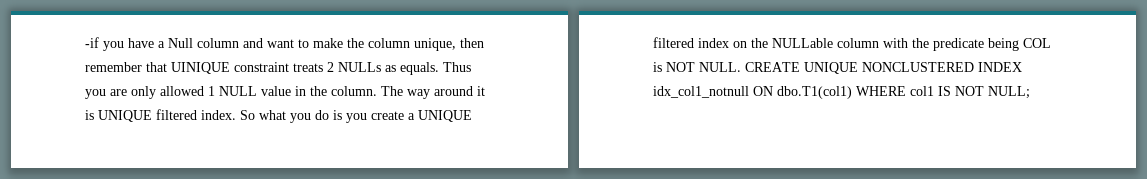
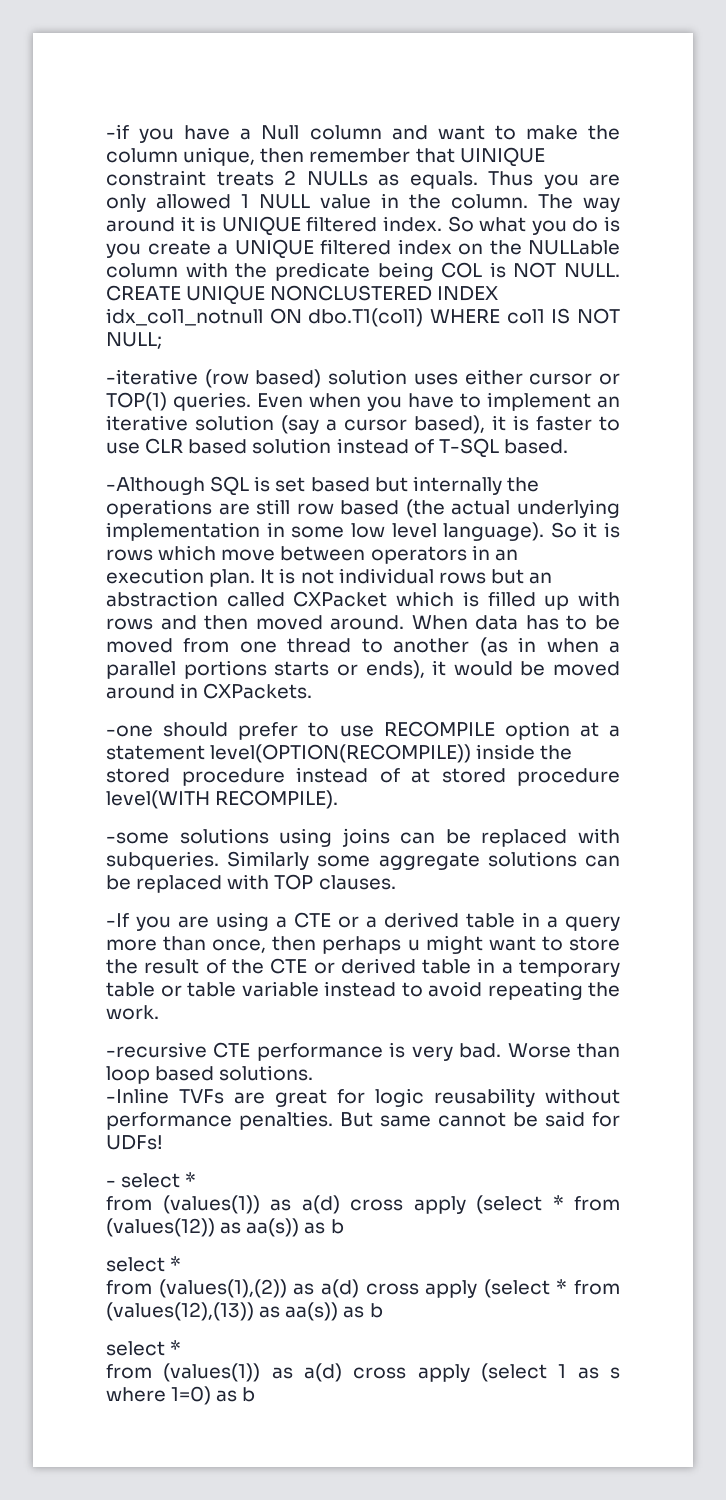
+ -iterative (row based) solution uses either cursor or TOP(1) queries. Even when you have to implement an iterative solution (say a cursor based), it is faster to use CLR based solution instead of T-SQL based.
+ -Although SQL is set based but internally the operations are still row based (the actual underlying implementation in some low level language). So it is rows which move between operators in an execution plan. It is not individual rows but an abstraction called CXPacket which is filled up with rows and then moved around. When data has to be moved from one thread to another (as in when a parallel portions starts or ends), it would be moved around in CXPackets.
+ -one should prefer to use RECOMPILE option at a statement level(OPTION(RECOMPILE)) inside the stored procedure instead of at stored procedure level(WITH RECOMPILE).
+ -some solutions using joins can be replaced with subqueries. Similarly some aggregate solutions can be replaced with TOP clauses.
+ -If you are using a CTE or a derived table in a query more than once, then perhaps u might want to store the result of the CTE or derived table in a temporary table or table variable instead to avoid repeating the work.
+ -recursive CTE performance is very bad. Worse than loop based solutions.
+ -Inline TVFs are great for logic reusability without performance penalties. But same cannot be said for UDFs!
+ - select *
+ from (values(1)) as a(d) cross apply (select * from (values(12)) as aa(s)) as b
+ select *
+ from (values(1),(2)) as a(d) cross apply (select * from (values(12),(13)) as aa(s)) as b
+ select *
+ from (values(1)) as a(d) cross apply (select 1 as s where 1=0) as b

